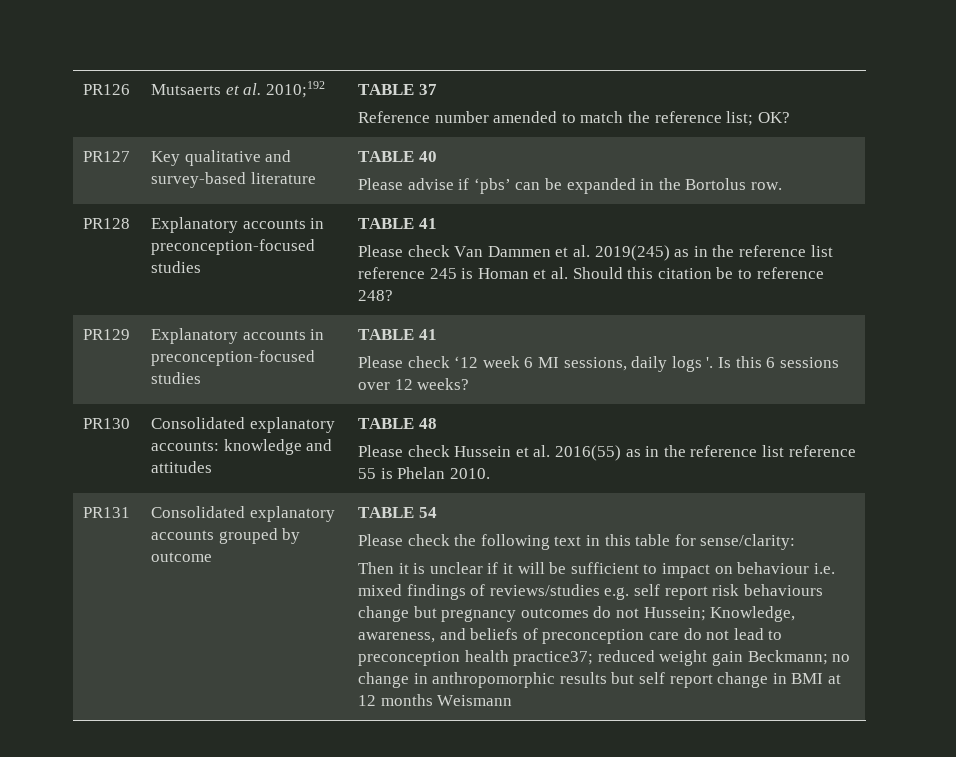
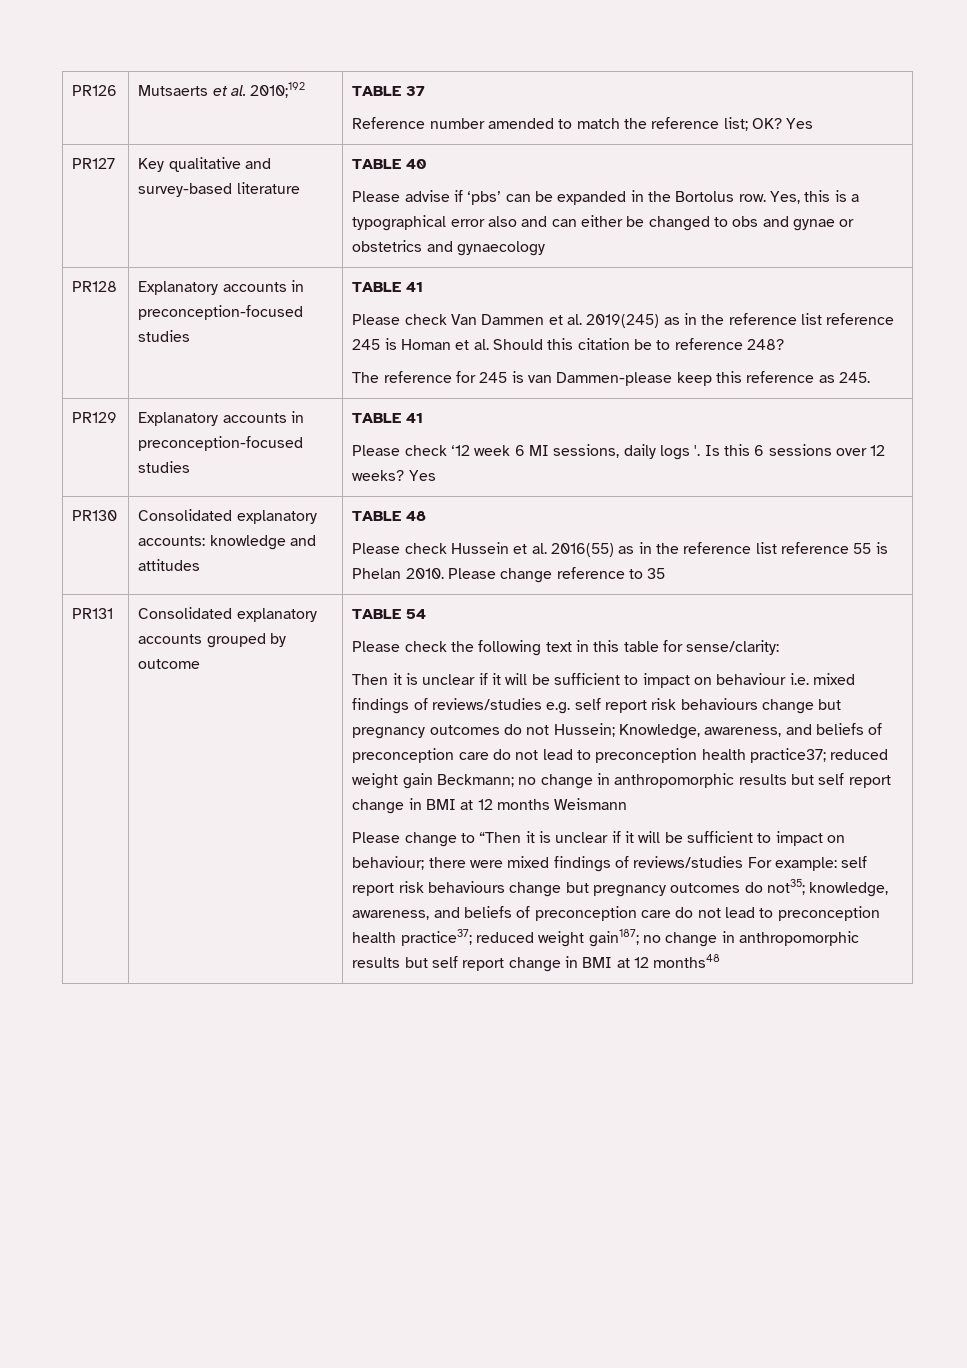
  PR126 | Mutsaerts et al. 2010;192 | TABLE 37
- Reference number amended to match the reference list; OK?
+ Reference number amended to match the reference list; OK? Yes
  PR127 | Key qualitative and survey-based literature | TABLE 40
- Please advise if ‘pbs’ can be expanded in the Bortolus row.
+ Please advise if ‘pbs’ can be expanded in the Bortolus row. Yes, this is a typographical error also and can either be changed to obs and gynae or obstetrics and gynaecology
+ The reference for 245 is van Dammen-please keep this reference as 245.
  PR129 | Explanatory accounts in preconception-focused studies | TABLE 41
- Please check ‘12 week 6 MI sessions, daily logs '. Is this 6 sessions over 12 weeks?
+ Please check ‘12 week 6 MI sessions, daily logs '. Is this 6 sessions over 12 weeks? Yes
  PR130 | Consolidated explanatory accounts: knowledge and attitudes | TABLE 48
- Please check Hussein et al. 2016(55) as in the reference list reference 55 is Phelan 2010.
+ Please check Hussein et al. 2016(55) as in the reference list reference 55 is Phelan 2010. Please change reference to 35
+ Please change to “Then it is unclear if it will be sufficient to impact on behaviour; there were mixed findings of reviews/studies For example: self report risk behaviours change but pregnancy outcomes do not35; knowledge, awareness, and beliefs of preconception care do not lead to preconception health practice37; reduced weight gain187; no change in anthropomorphic results but self report change in BMI at 12 months48

